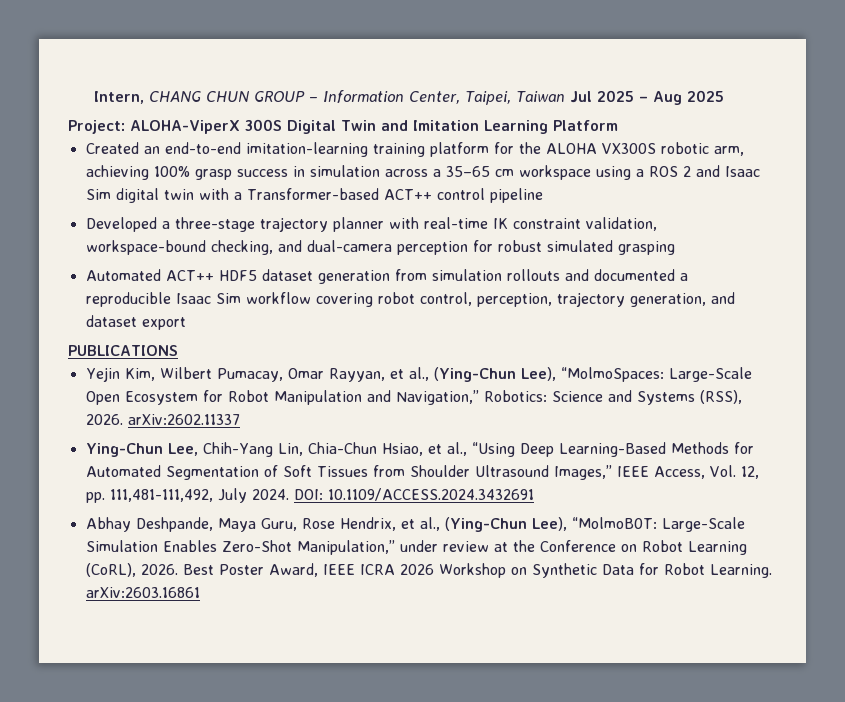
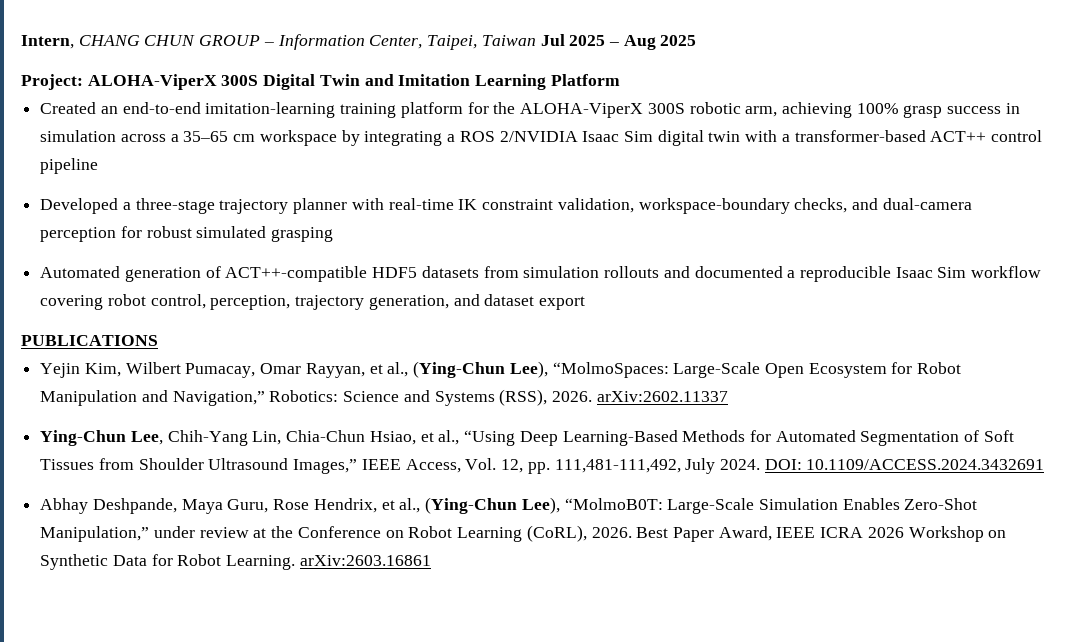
- Created an end-to-end imitation-learning training platform for the ALOHA VX300S robotic arm, achieving 100% grasp success in simulation across a 35–65 cm workspace using a ROS 2 and Isaac Sim digital twin with a Transformer-based ACT++ control pipeline
+ Created an end-to-end imitation-learning training platform for the ALOHA-ViperX 300S robotic arm, achieving 100% grasp success in simulation across a 35–65 cm workspace by integrating a ROS 2/NVIDIA Isaac Sim digital twin with a transformer-based ACT++ control pipeline
- Developed a three-stage trajectory planner with real-time IK constraint validation, workspace-bound checking, and dual-camera perception for robust simulated grasping
+ Developed a three-stage trajectory planner with real-time IK constraint validation, workspace-boundary checks, and dual-camera perception for robust simulated grasping
- Automated ACT++ HDF5 dataset generation from simulation rollouts and documented a reproducible Isaac Sim workflow covering robot control, perception, trajectory generation, and dataset export
+ Automated generation of ACT++-compatible HDF5 datasets from simulation rollouts and documented a reproducible Isaac Sim workflow covering robot control, perception, trajectory generation, and dataset export
- Best Poster Award, IEEE ICRA 2026 Workshop on Synthetic Data for Robot Learning. arXiv:2603.16861
+ Best Paper Award, IEEE ICRA 2026 Workshop on Synthetic Data for Robot Learning. arXiv:2603.16861

